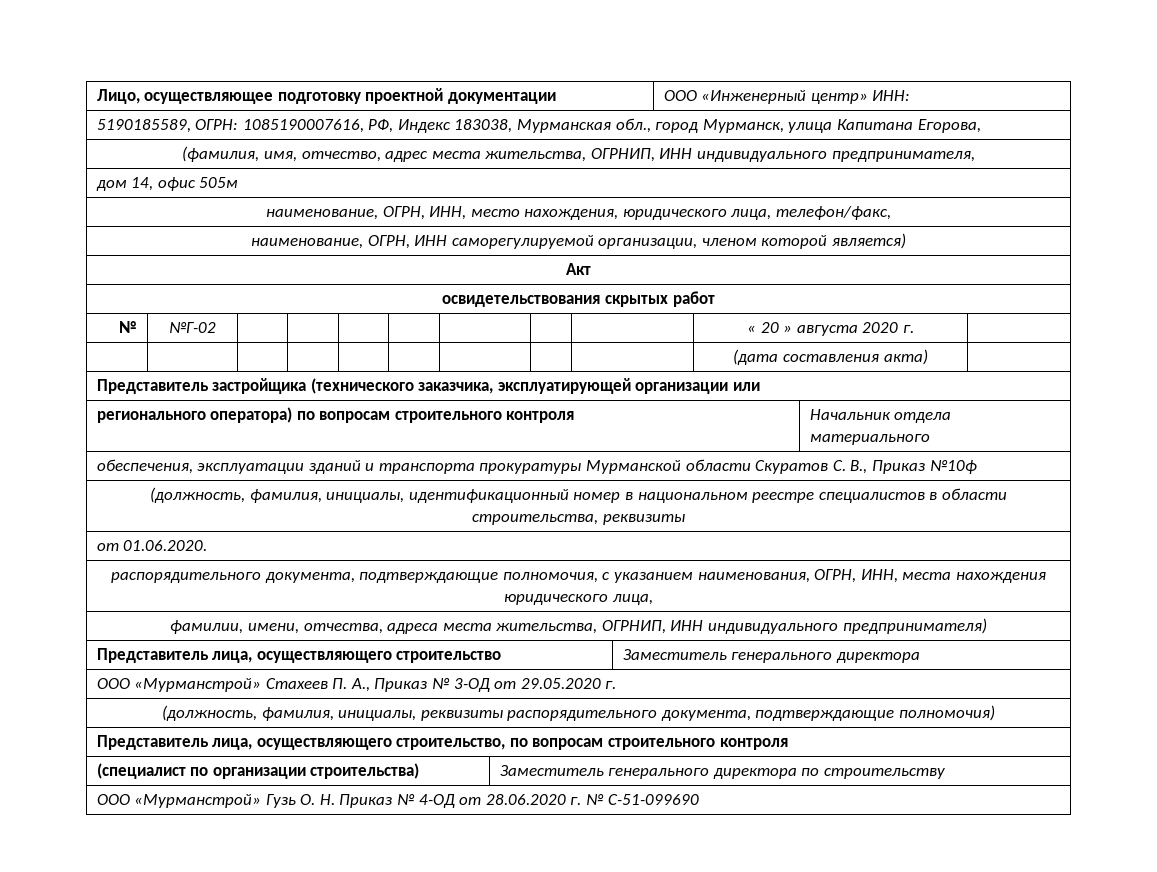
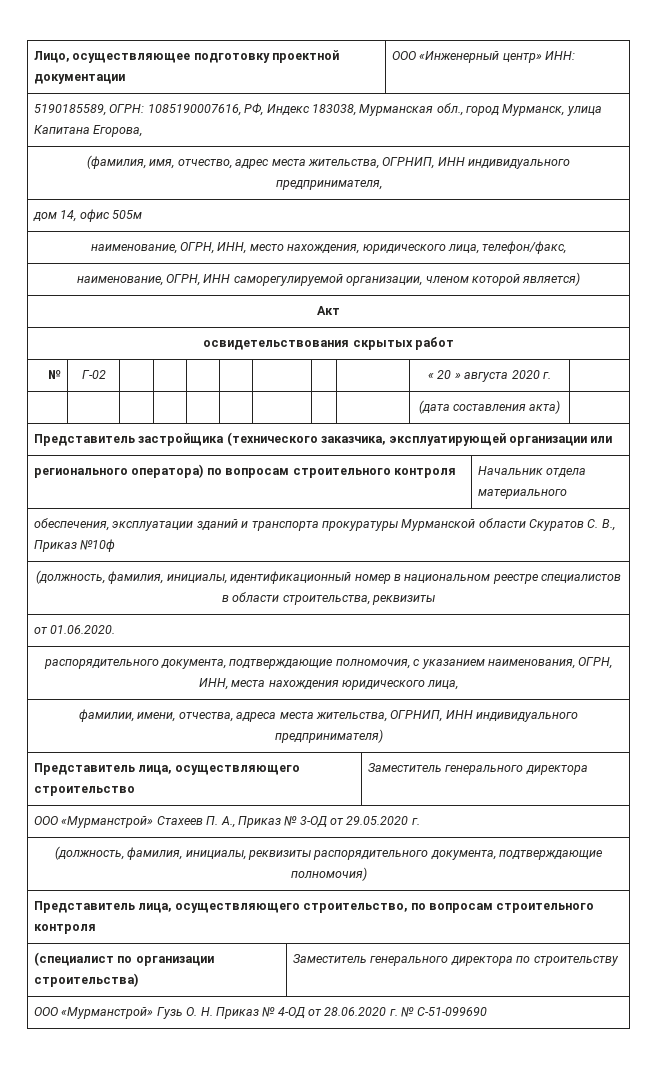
- № | №Г-02 | | | | | | | | « 20 » августа 2020 г. |
+ № | Г-02 | | | | | | | | « 20 » августа 2020 г. |

